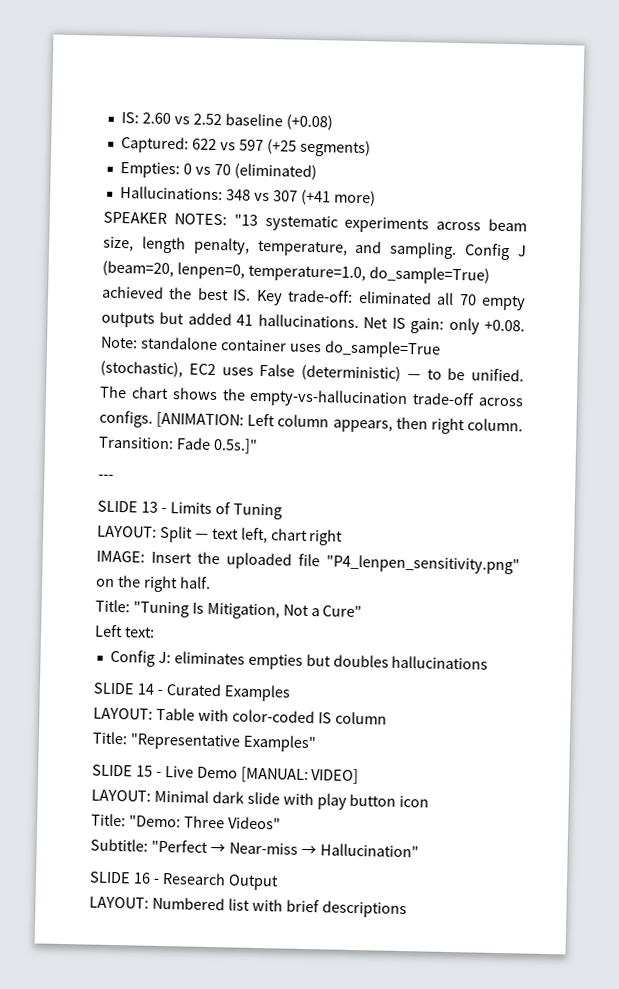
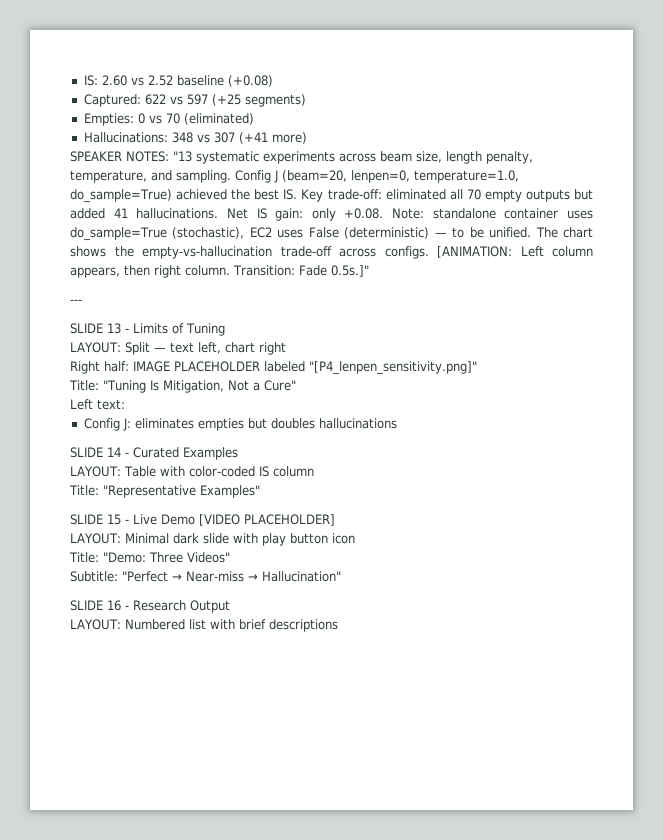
- IMAGE: Insert the uploaded file "P4_lenpen_sensitivity.png" on the right half.
+ Right half: IMAGE PLACEHOLDER labeled "[P4_lenpen_sensitivity.png]"
- SLIDE 15 - Live Demo [MANUAL: VIDEO]
+ SLIDE 15 - Live Demo [VIDEO PLACEHOLDER]

